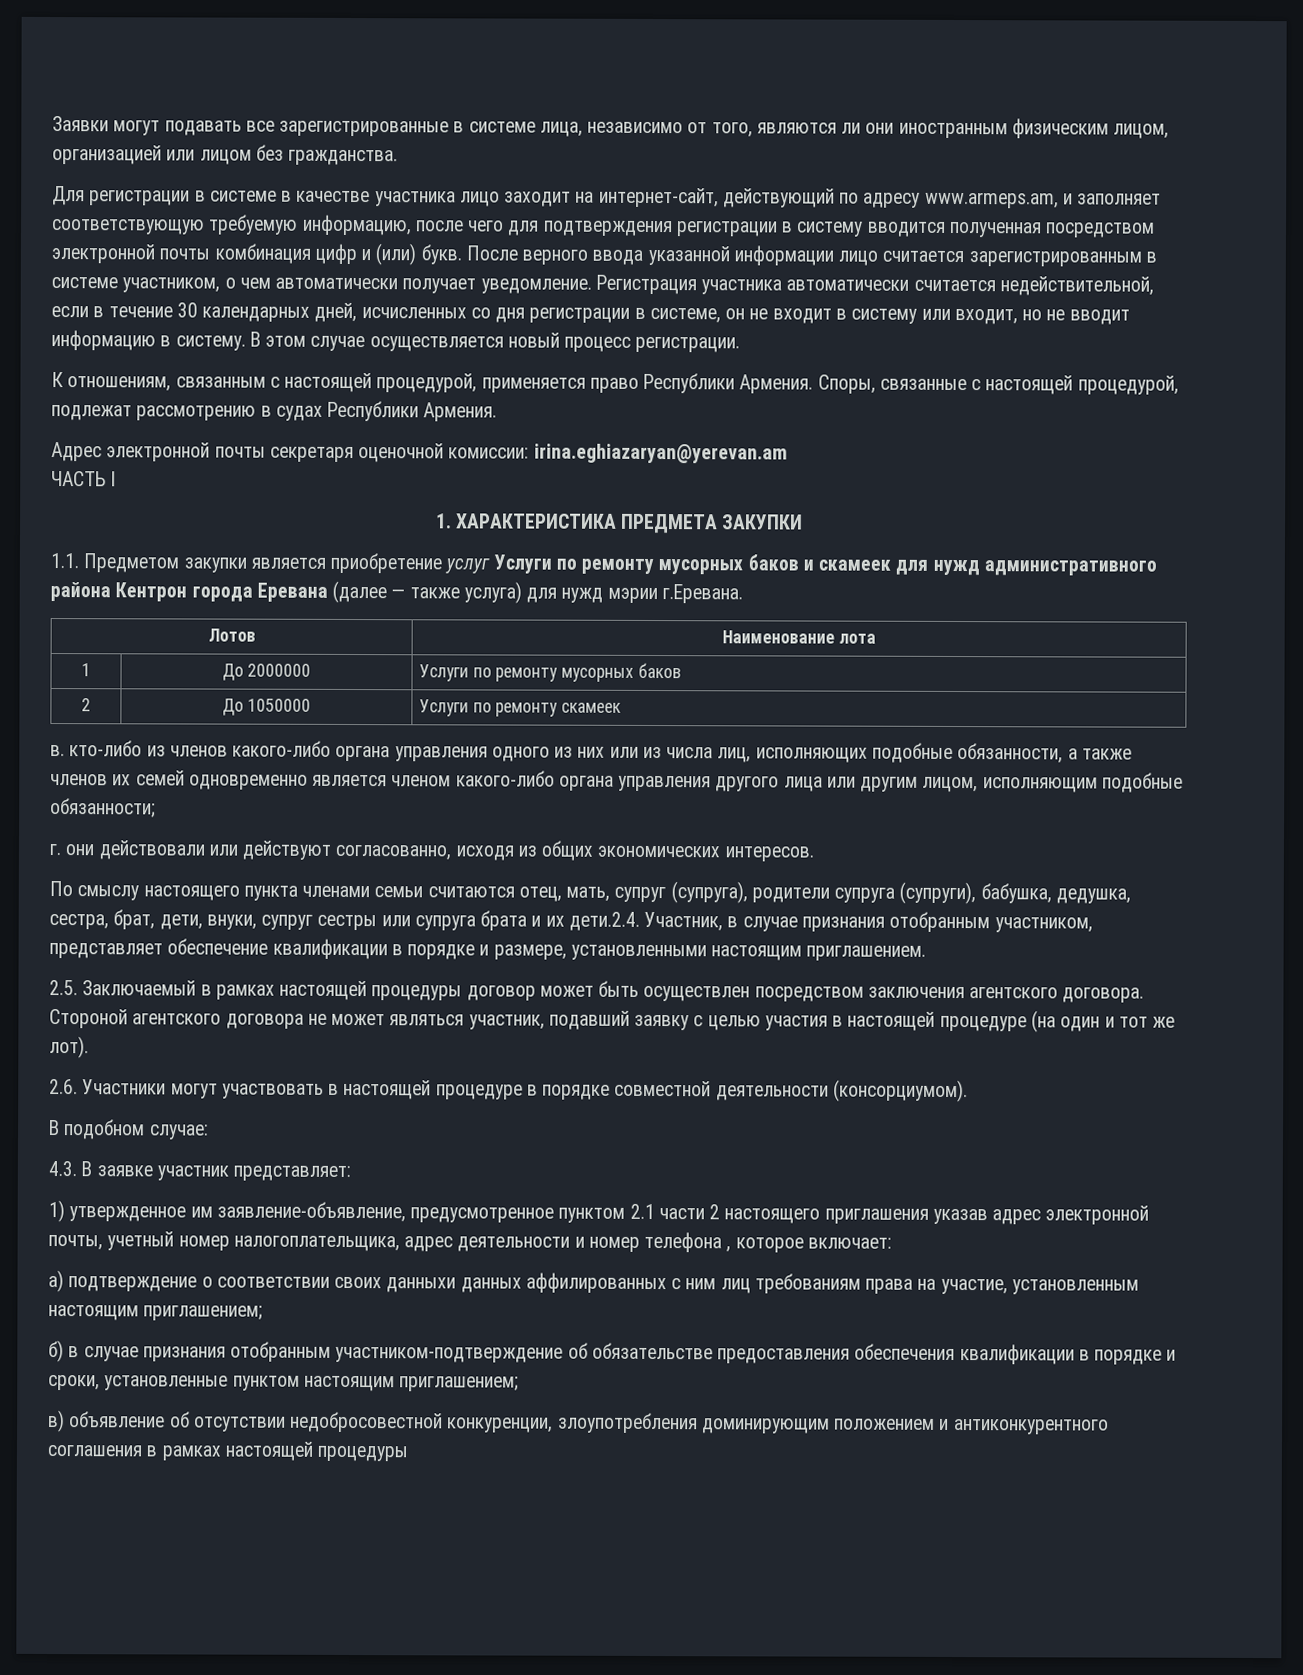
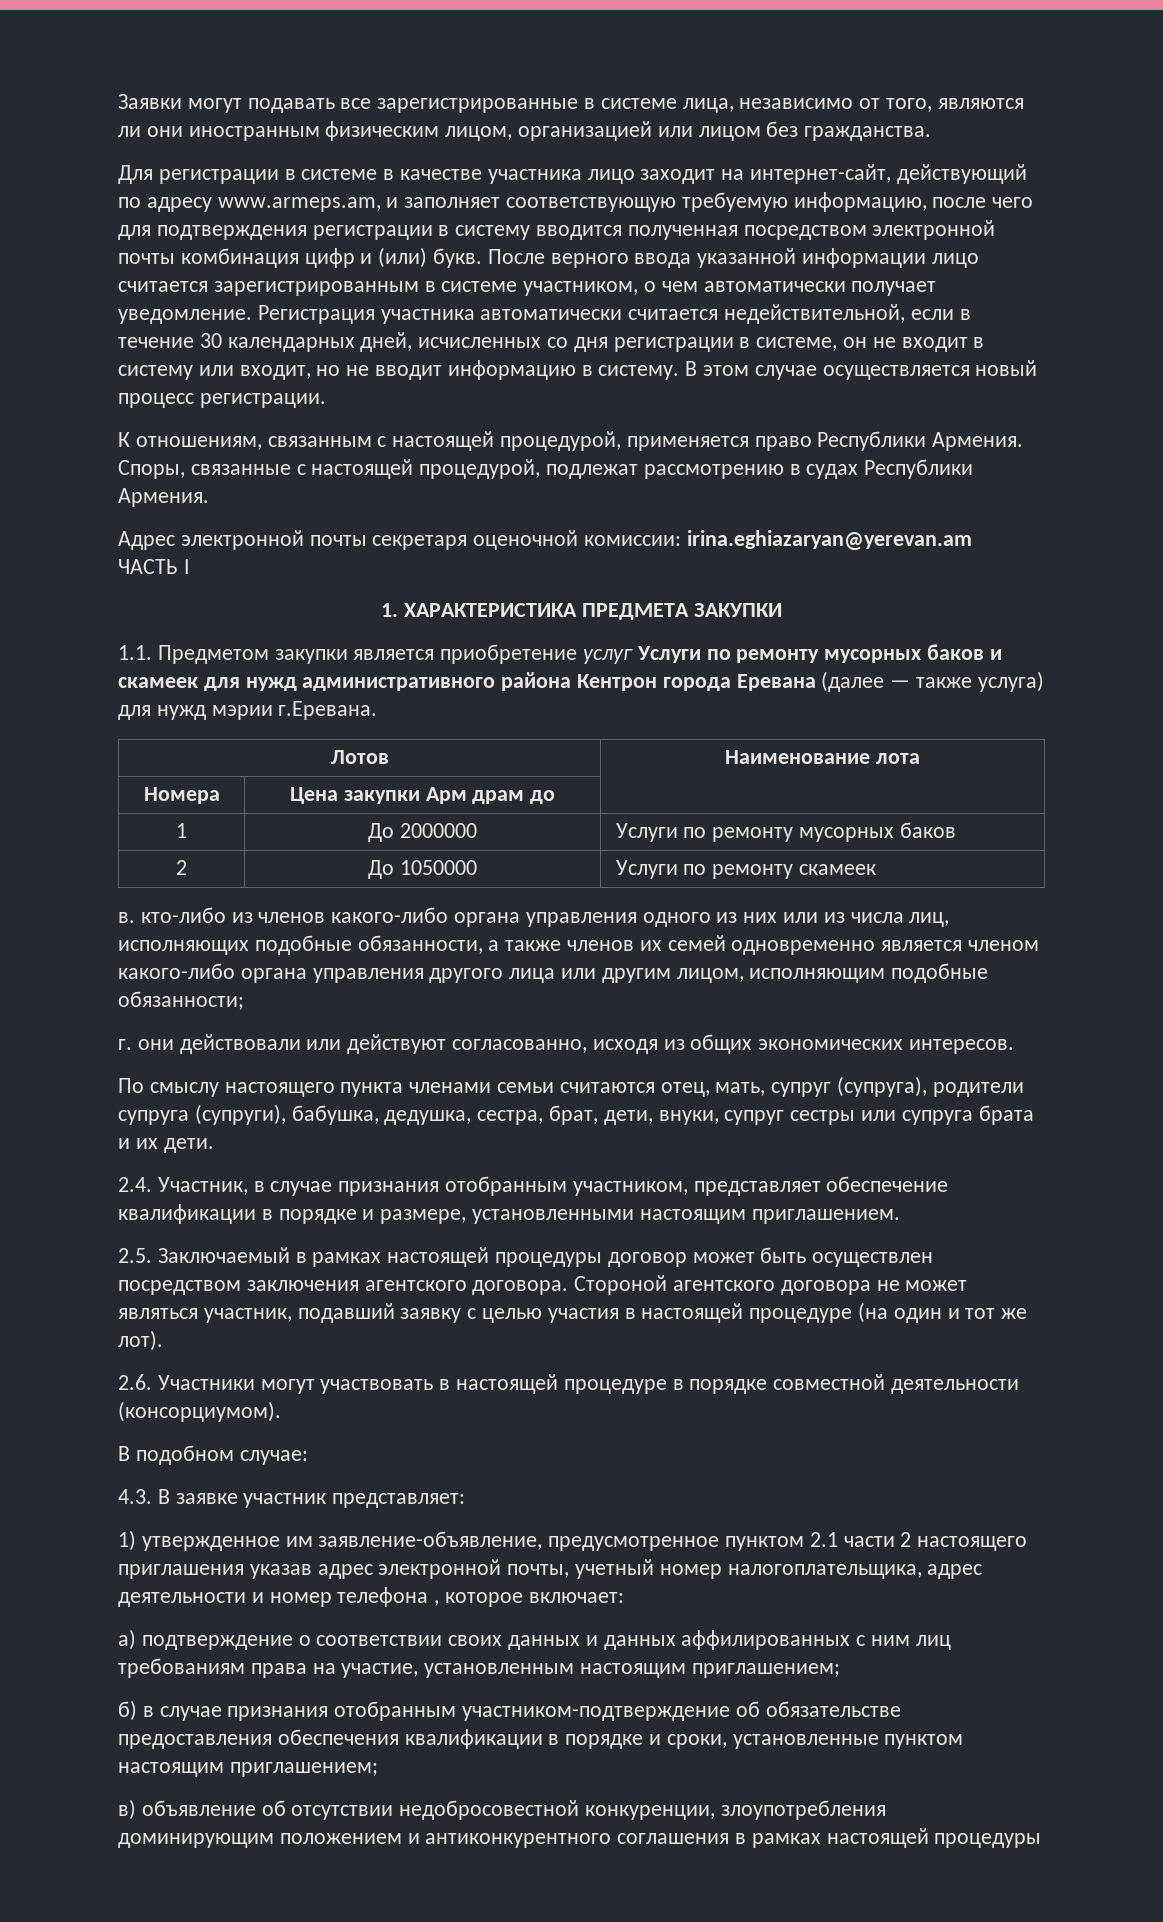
+ Номера | Цена закупки Арм драм до |
- По смыслу настоящего пункта членами семьи считаются отец, мать, супруг (супруга), родители супруга (супруги), бабушка, дедушка, сестра, брат, дети, внуки, супруг сестры или супруга брата и их дети.2.4. Участник, в случае признания отобранным участником, представляет обеспечение квалификации в порядке и размере, установленными настоящим приглашением.
+ По смыслу настоящего пункта членами семьи считаются отец, мать, супруг (супруга), родители супруга (супруги), бабушка, дедушка, сестра, брат, дети, внуки, супруг сестры или супруга брата и их дети.
+ 2.4. Участник, в случае признания отобранным участником, представляет обеспечение квалификации в порядке и размере, установленными настоящим приглашением.
- а) подтверждение о соответствии своих данныхи данных аффилированных с ним лиц требованиям права на участие, установленным настоящим приглашением;
+ а) подтверждение о соответствии своих данных и данных аффилированных с ним лиц требованиям права на участие, установленным настоящим приглашением;

